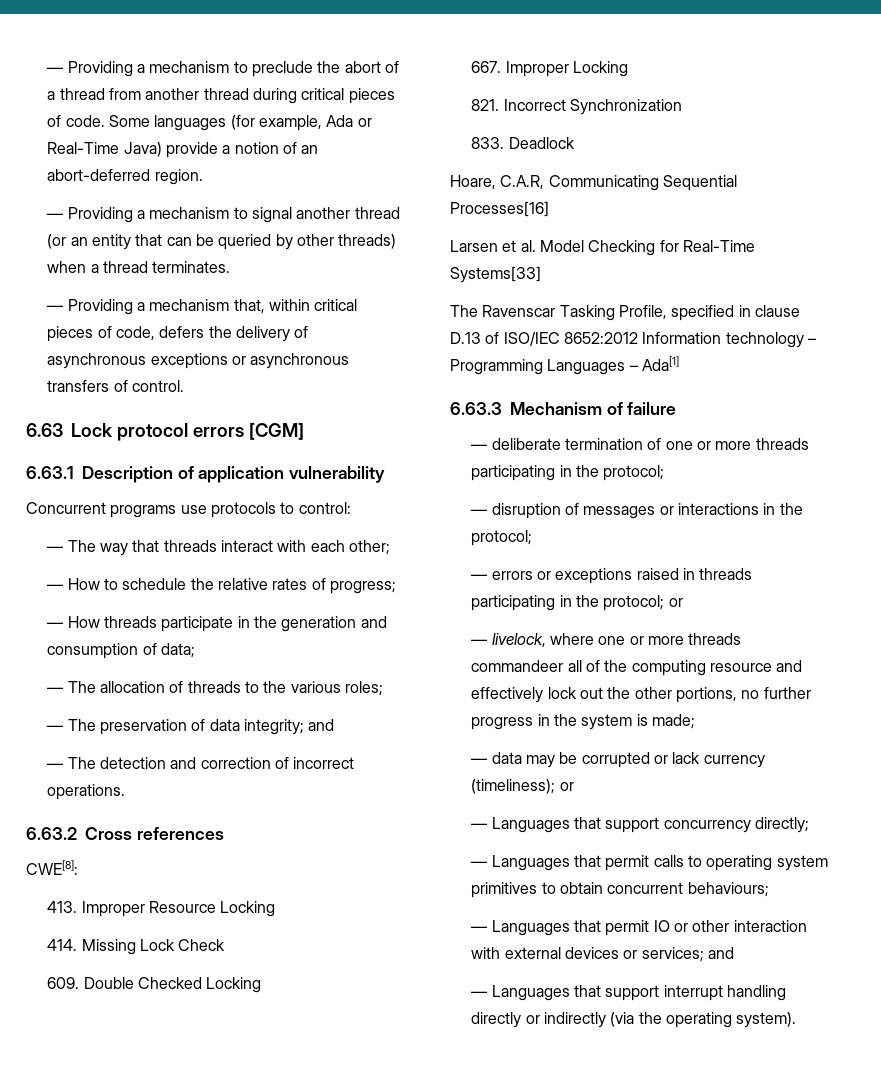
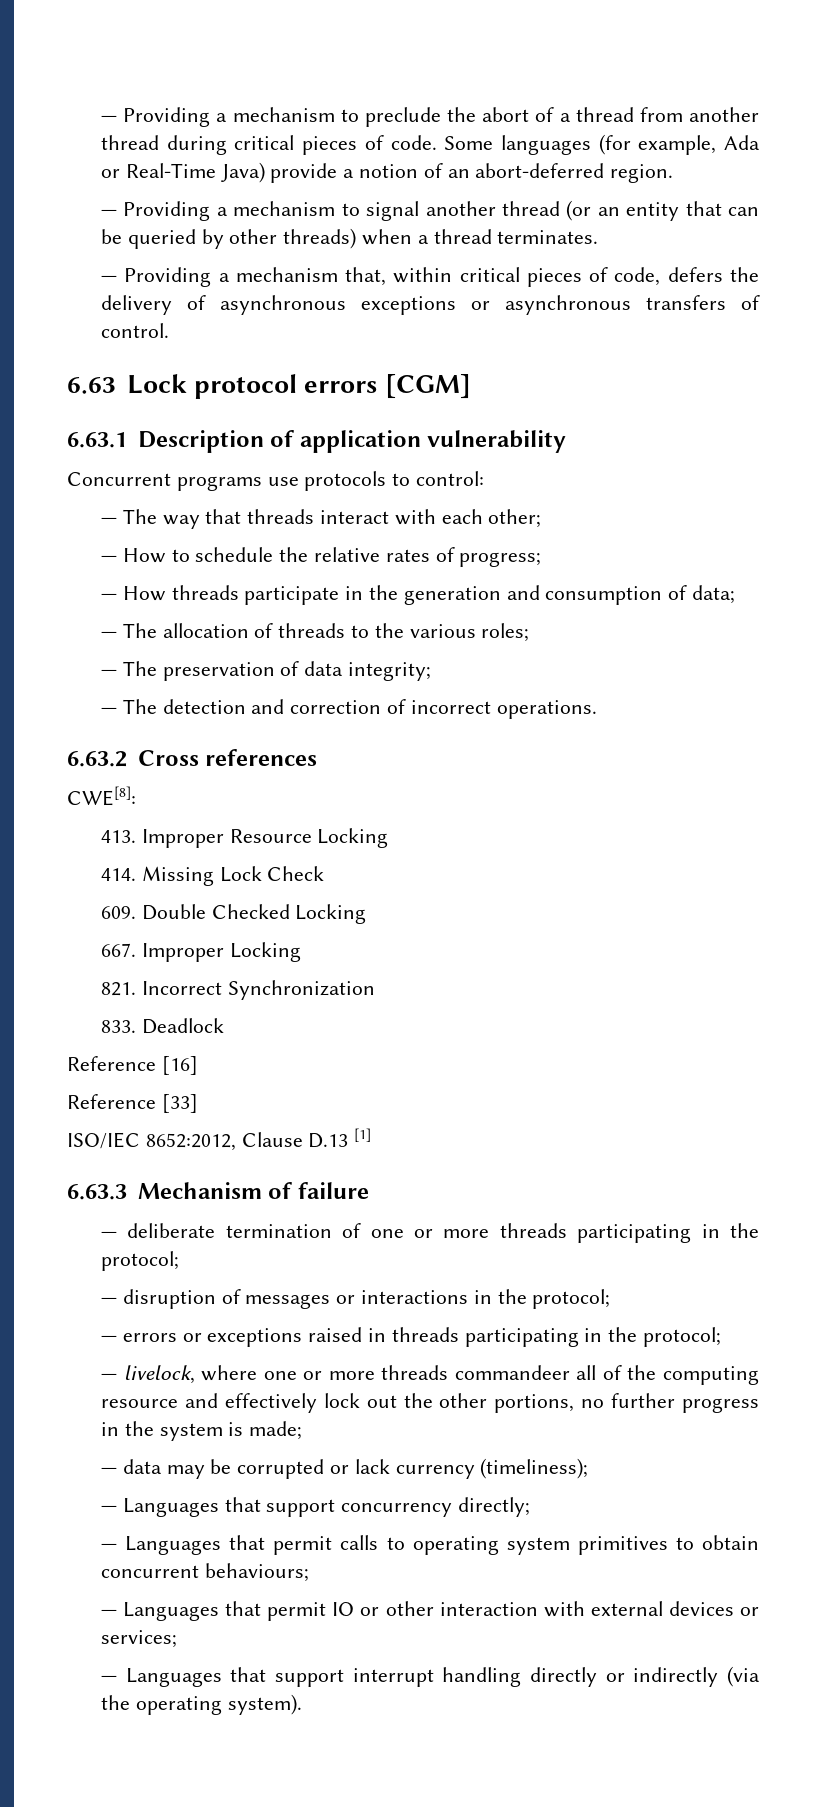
- — The preservation of data integrity; and
+ — The preservation of data integrity;
- Hoare, C.A.R, Communicating Sequential Processes[16]
- Larsen et al. Model Checking for Real-Time Systems[33]
- The Ravenscar Tasking Profile, specified in clause D.13 of ISO/IEC 8652:2012 Information technology – Programming Languages – Ada[1]
+ Reference [16]
+ Reference [33]
+ ISO/IEC 8652:2012, Clause D.13 [1]
- — errors or exceptions raised in threads participating in the protocol; or
+ — errors or exceptions raised in threads participating in the protocol;
- — data may be corrupted or lack currency (timeliness); or
+ — data may be corrupted or lack currency (timeliness);
- — Languages that permit IO or other interaction with external devices or services; and
+ — Languages that permit IO or other interaction with external devices or services;

